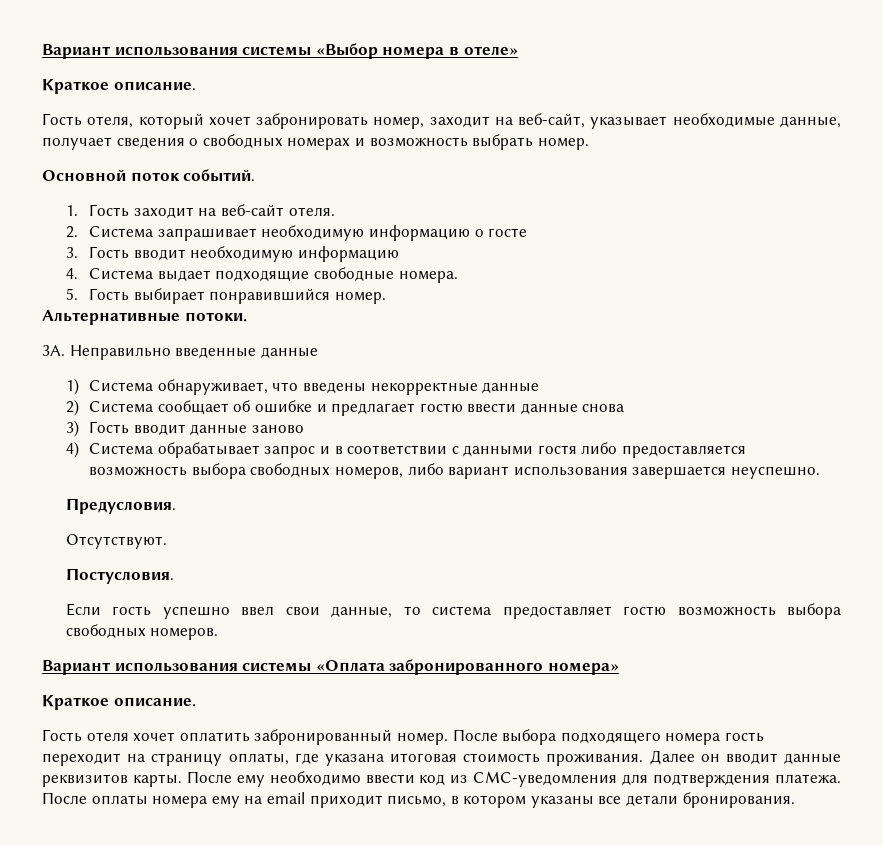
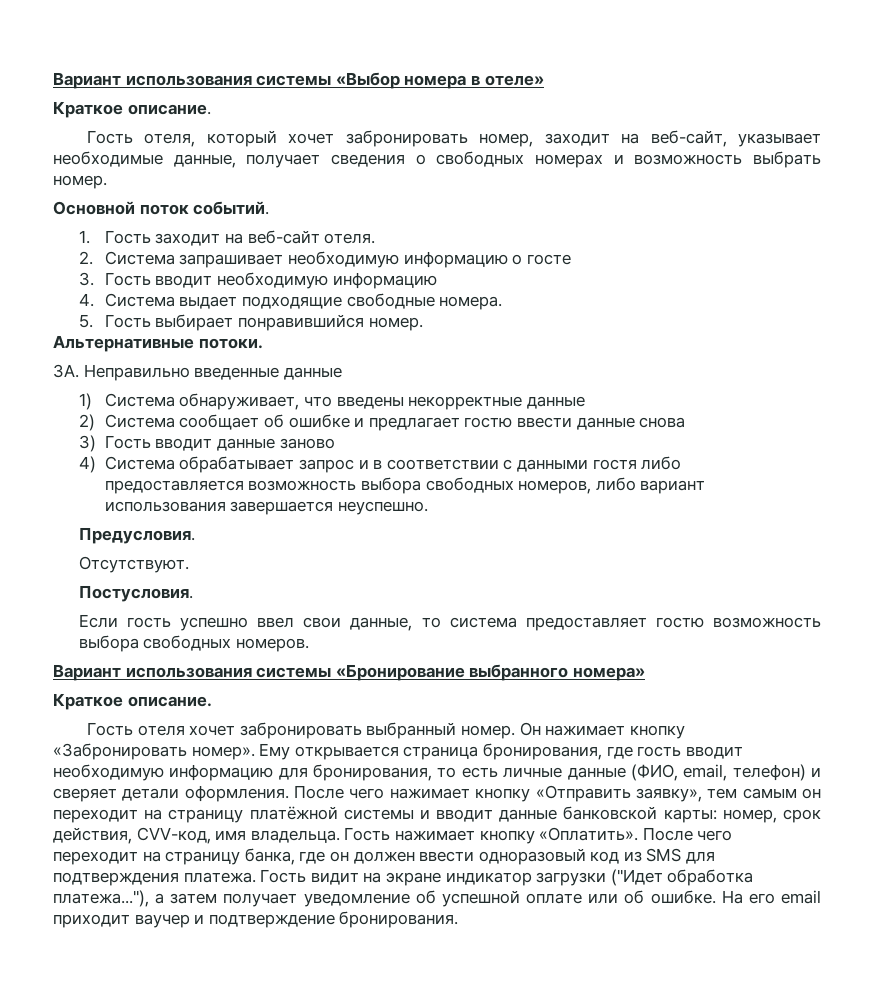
- Вариант использования системы «Оплата забронированного номера»
+ Вариант использования системы «Бронирование выбранного номера»
- Гость отеля хочет оплатить забронированный номер. После выбора подходящего номера гость переходит на страницу оплаты, где указана итоговая стоимость проживания. Далее он вводит данные реквизитов карты. После ему необходимо ввести код из СМС-уведомления для подтверждения платежа.
+ Гость отеля хочет забронировать выбранный номер. Он нажимает кнопку «Забронировать номер». Ему открывается страница бронирования, где гость вводит необходимую информацию для бронирования, то есть личные данные (ФИО, email, телефон) и сверяет детали оформления. После чего нажимает кнопку «Отправить заявку», тем самым он переходит на страницу платёжной системы и вводит данные банковской карты: номер, срок действия, CVV-код, имя владельца. Гость нажимает кнопку «Оплатить». После чего переходит на страницу банка, где он должен ввести одноразовый код из SMS для подтверждения платежа.
- После оплаты номера ему на email приходит письмо, в котором указаны все детали бронирования.
+ Гость видит на экране индикатор загрузки ("Идет обработка платежа..."), а затем получает уведомление об успешной оплате или об ошибке. На его email приходит ваучер и подтверждение бронирования.

